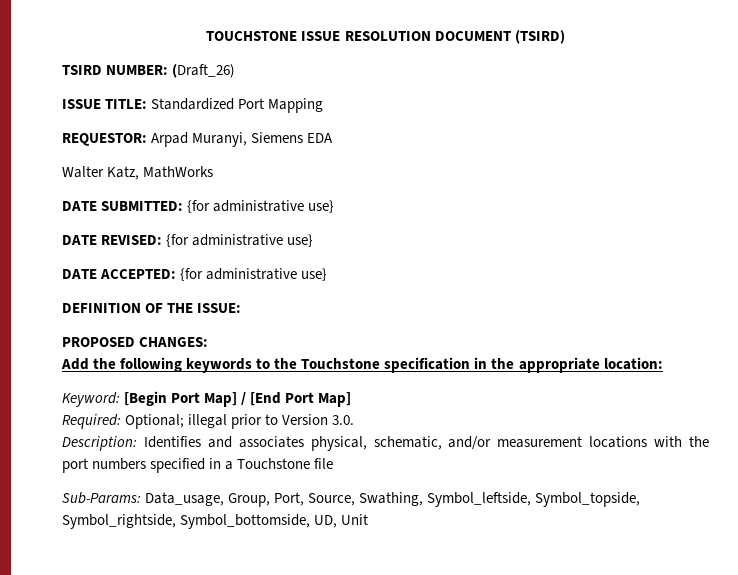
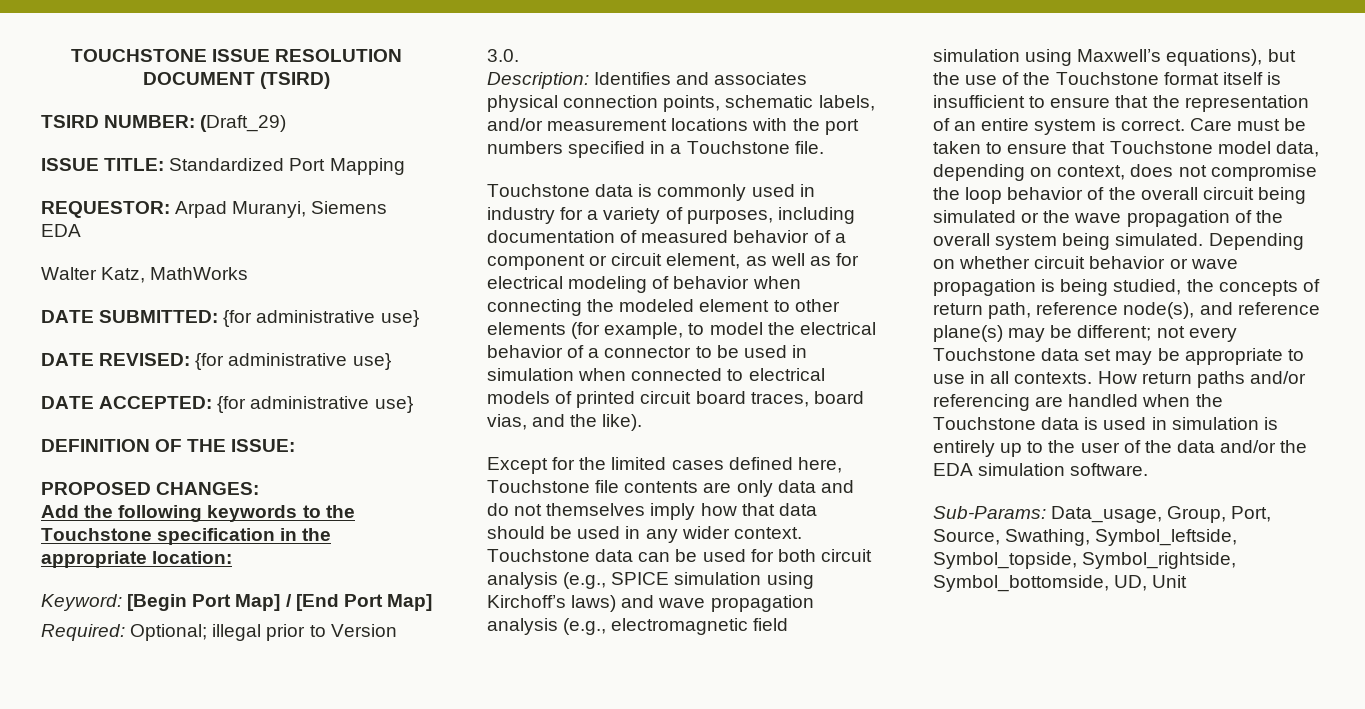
- TSIRD NUMBER: (Draft_26)
+ TSIRD NUMBER: (Draft_29)
- Description: Identifies and associates physical, schematic, and/or measurement locations with the port numbers specified in a Touchstone file
+ Description: Identifies and associates physical connection points, schematic labels, and/or measurement locations with the port numbers specified in a Touchstone file.
+ Touchstone data is commonly used in industry for a variety of purposes, including documentation of measured behavior of a component or circuit element, as well as for electrical modeling of behavior when connecting the modeled element to other elements (for example, to model the electrical behavior of a connector to be used in simulation when connected to electrical models of printed circuit board traces, board vias, and the like).
+ Except for the limited cases defined here, Touchstone file contents are only data and do not themselves imply how that data should be used in any wider context. Touchstone data can be used for both circuit analysis (e.g., SPICE simulation using Kirchoff’s laws) and wave propagation analysis (e.g., electromagnetic field simulation using Maxwell’s equations), but the use of the Touchstone format itself is insufficient to ensure that the representation of an entire system is correct. Care must be taken to ensure that Touchstone model data, depending on context, does not compromise the loop behavior of the overall circuit being simulated or the wave propagation of the overall system being simulated. Depending on whether circuit behavior or wave propagation is being studied, the concepts of return path, reference node(s), and reference plane(s) may be different; not every Touchstone data set may be appropriate to use in all contexts. How return paths and/or referencing are handled when the Touchstone data is used in simulation is entirely up to the user of the data and/or the EDA simulation software.

